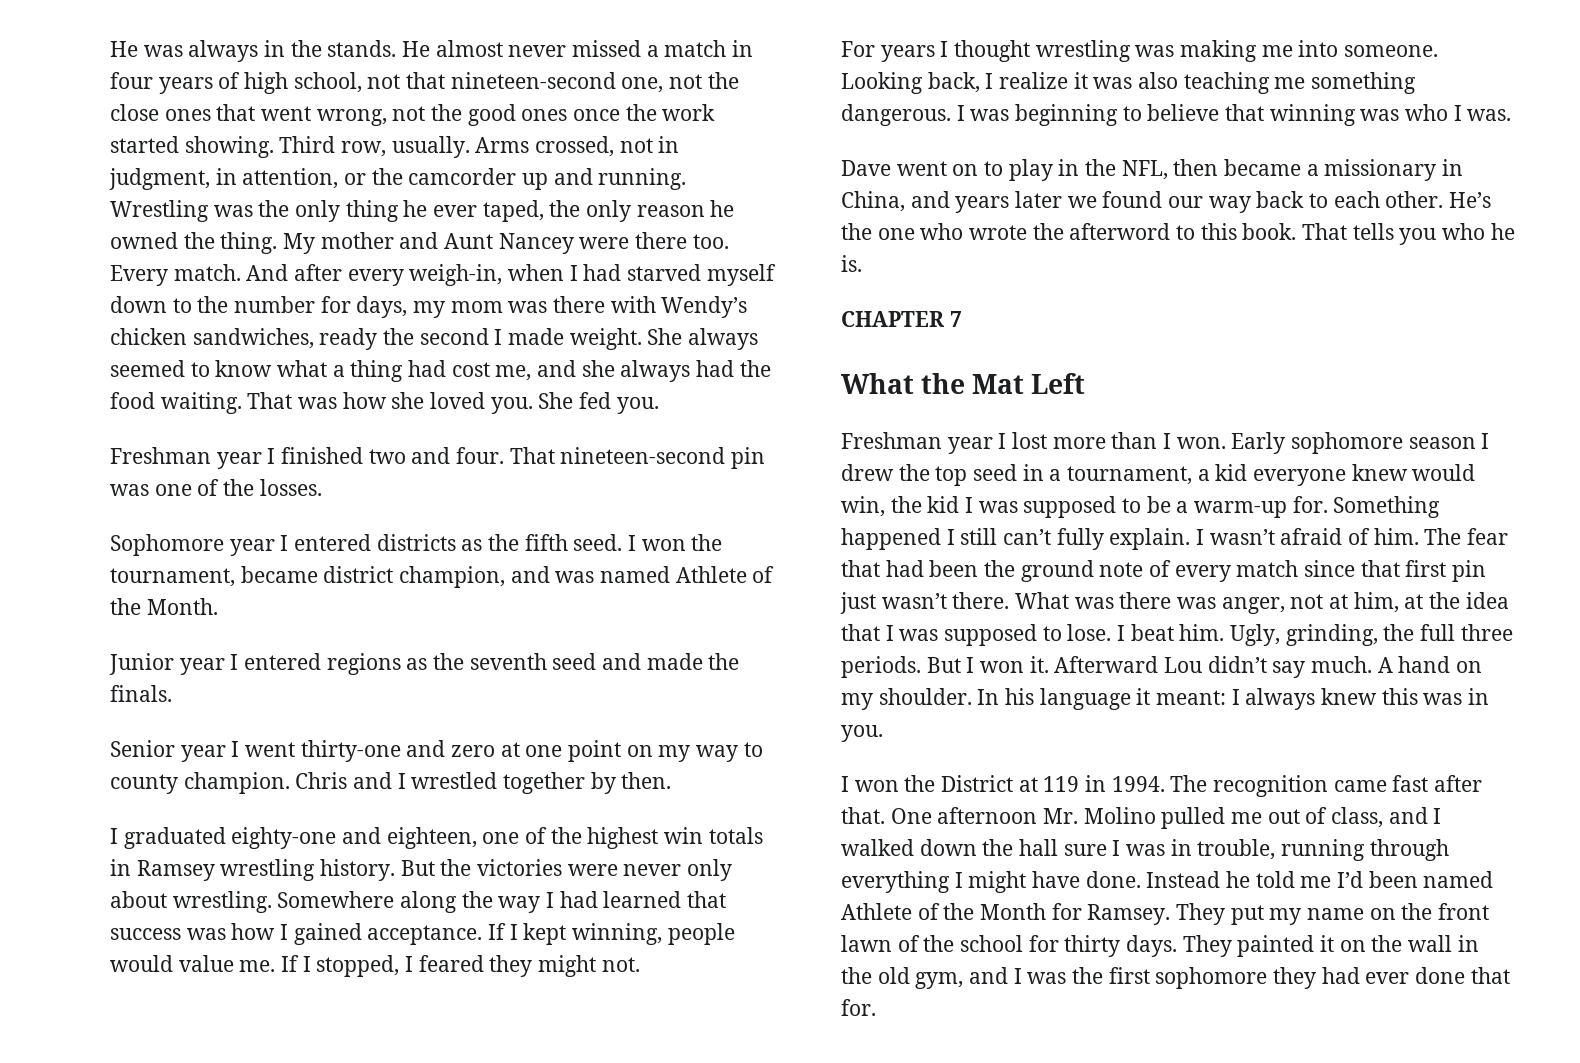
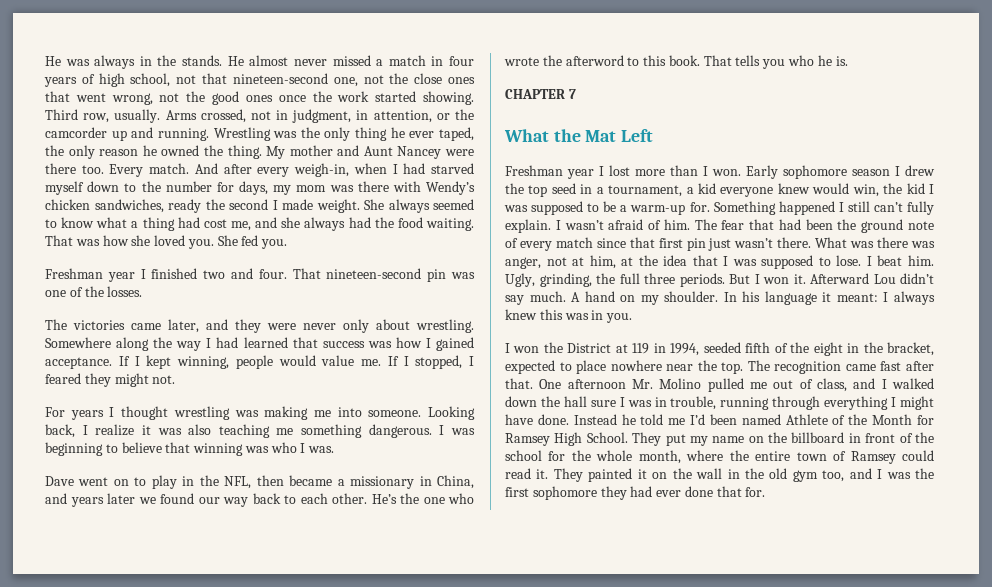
- Sophomore year I entered districts as the fifth seed. I won the tournament, became district champion, and was named Athlete of the Month.
- Junior year I entered regions as the seventh seed and made the finals.
- Senior year I went thirty-one and zero at one point on my way to county champion. Chris and I wrestled together by then.
- I graduated eighty-one and eighteen, one of the highest win totals in Ramsey wrestling history. But the victories were never only about wrestling.
+ The victories came later, and they were never only about wrestling.
- I won the District at 119 in 1994.
+ I won the District at 119 in 1994, seeded fifth of the eight in the bracket, expected to place nowhere near the top.
- Instead he told me I’d been named Athlete of the Month for Ramsey.
+ Instead he told me I’d been named Athlete of the Month for Ramsey High School.
- They put my name on the front lawn of the school for thirty days.
+ They put my name on the billboard in front of the school for the whole month, where the entire town of Ramsey could read it.
- They painted it on the wall in the old gym, and I was the first sophomore they had ever done that for.
+ They painted it on the wall in the old gym too, and I was the first sophomore they had ever done that for.

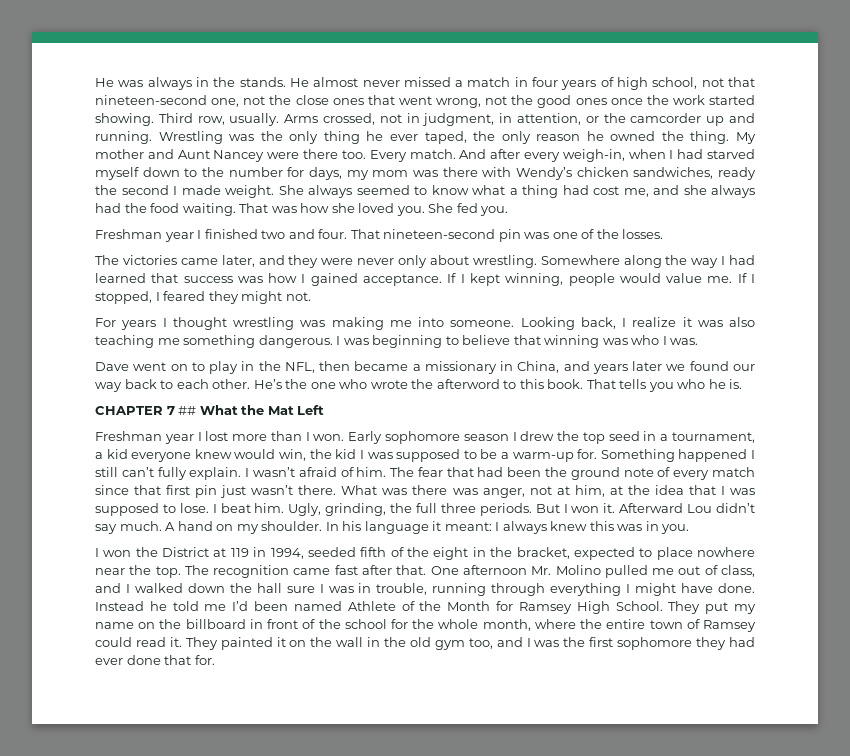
- CHAPTER 7
- What the Mat Left
+ CHAPTER 7 ## What the Mat Left

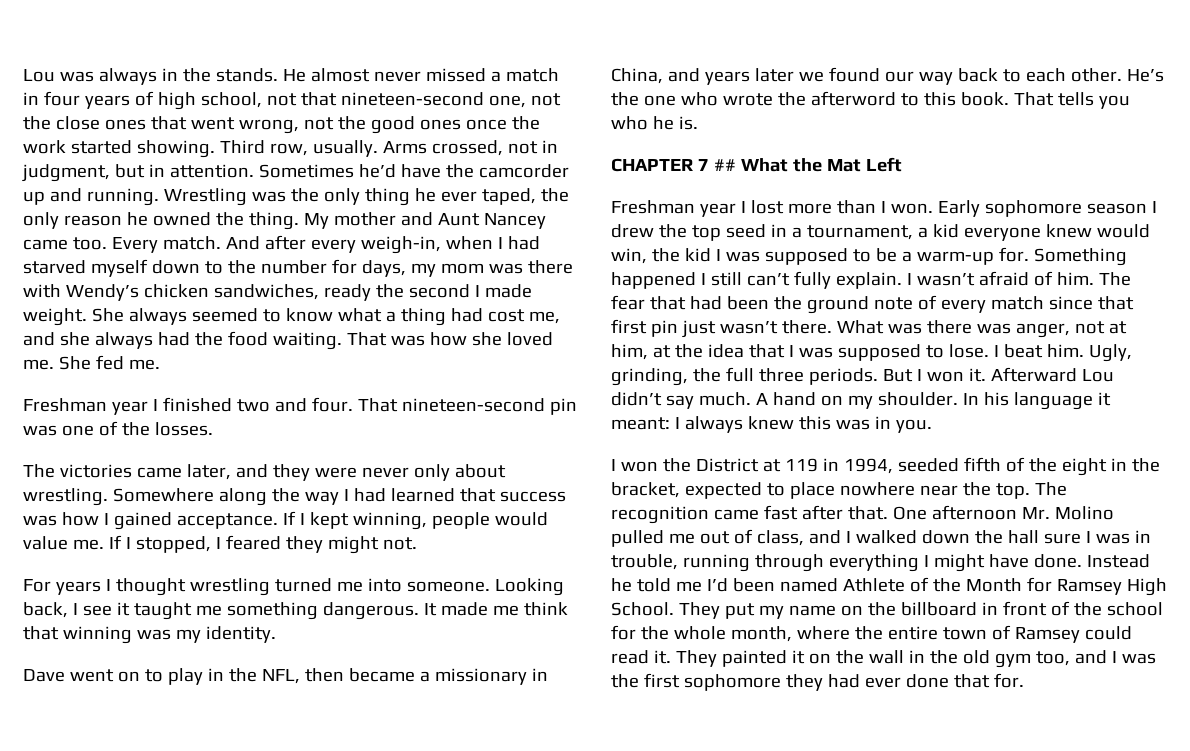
- He was always in the stands.
+ Lou was always in the stands.
- Arms crossed, not in judgment, in attention, or the camcorder up and running.
+ Arms crossed, not in judgment, but in attention. Sometimes he’d have the camcorder up and running.
- My mother and Aunt Nancey were there too.
+ My mother and Aunt Nancey came too.
- That was how she loved you.
+ That was how she loved me.
- She fed you.
+ She fed me.
- For years I thought wrestling was making me into someone.
+ For years I thought wrestling turned me into someone.
- Looking back, I realize it was also teaching me something dangerous. I was beginning to believe that winning was who I was.
+ Looking back, I see it taught me something dangerous. It made me think that winning was my identity.

